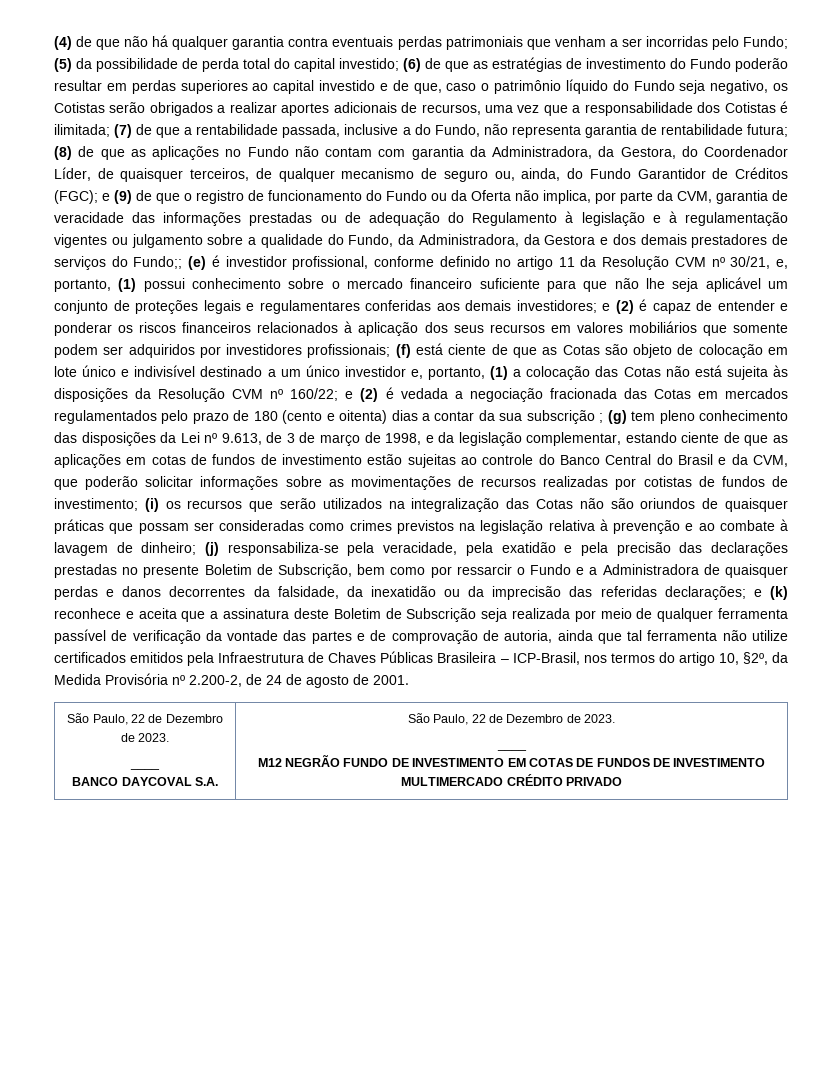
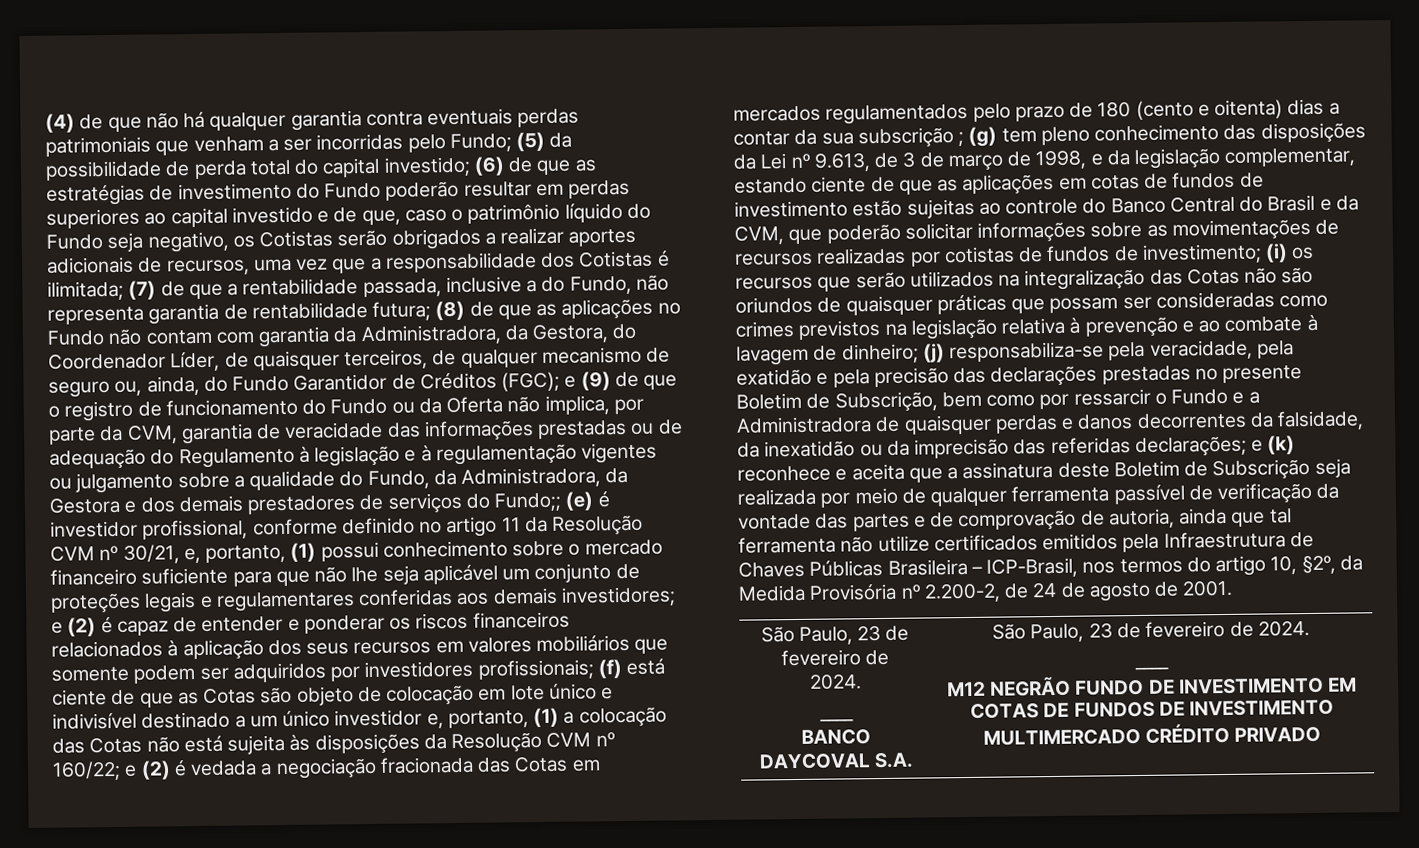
  e (k) reconhece e aceita que a assinatura deste Boletim de Subscrição seja realizada por meio de qualquer ferramenta passível de verificação da vontade das partes e de comprovação de autoria, ainda que tal ferramenta não utilize certificados emitidos pela Infraestrutura de Chaves Públicas Brasileira – ICP-Brasil, nos termos do artigo 10, §2º, da Medida Provisória nº 2.200-2, de 24 de agosto de 2001.
- São Paulo, 22 de Dezembro de 2023.
+ São Paulo, 23 de fevereiro de 2024.
  ____
- BANCO DAYCOVAL S.A. | São Paulo, 22 de Dezembro de 2023.
+ BANCO DAYCOVAL S.A. | São Paulo, 23 de fevereiro de 2024.

